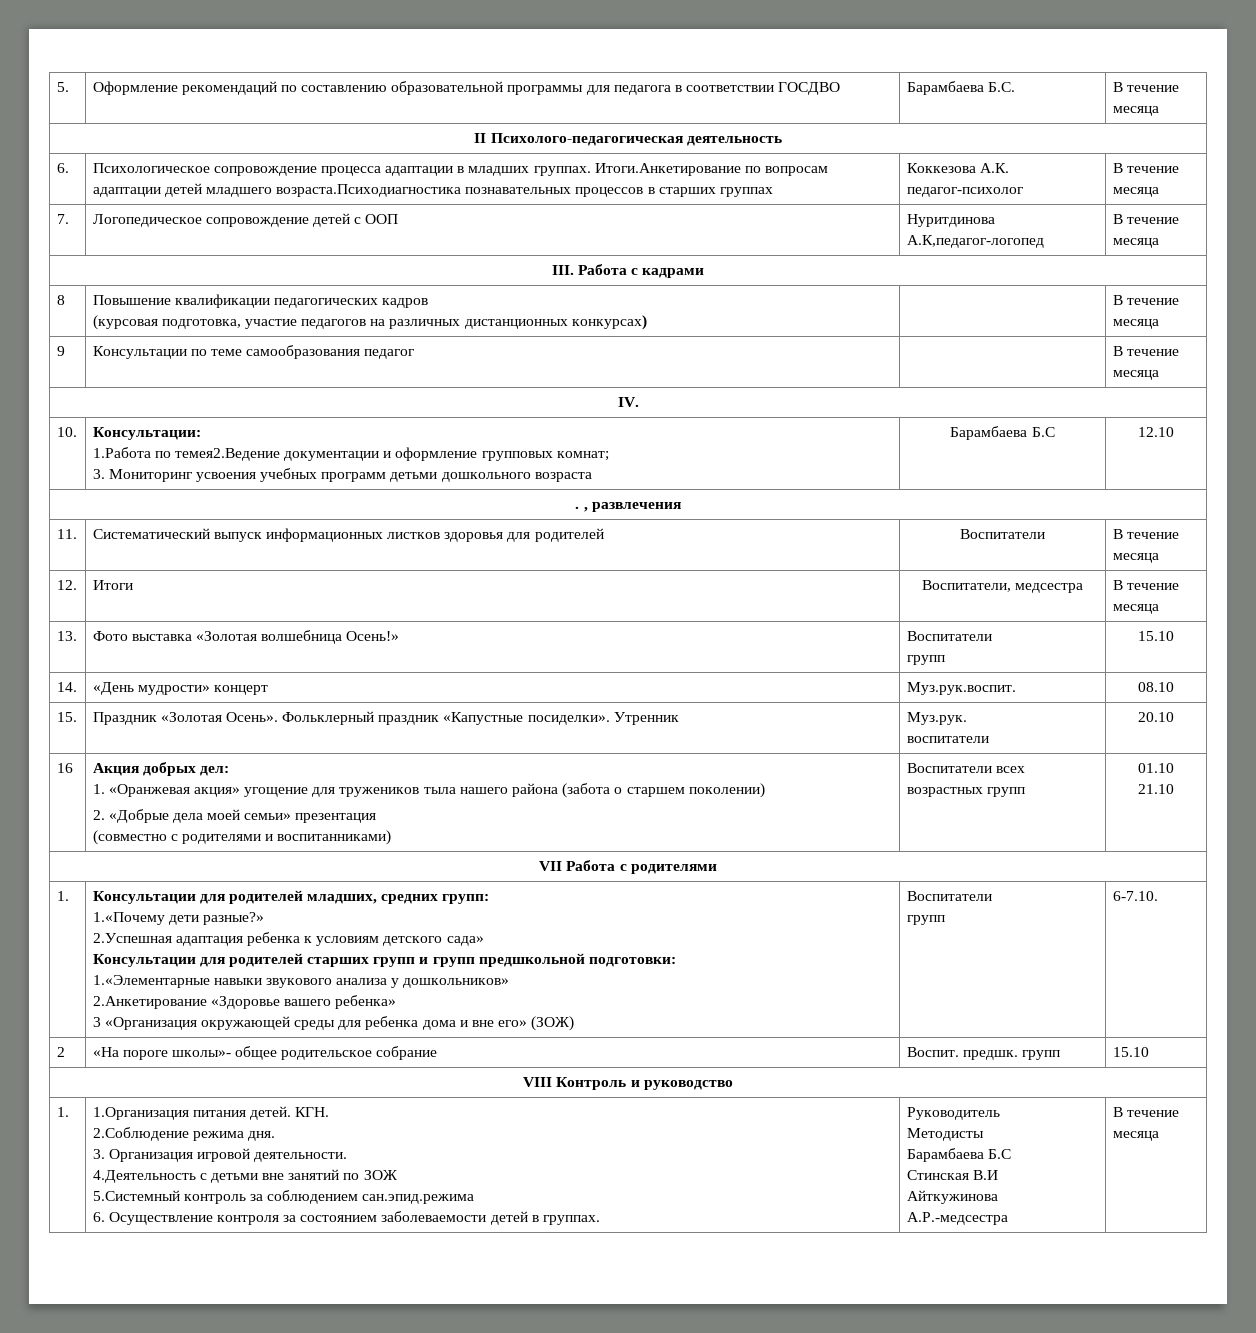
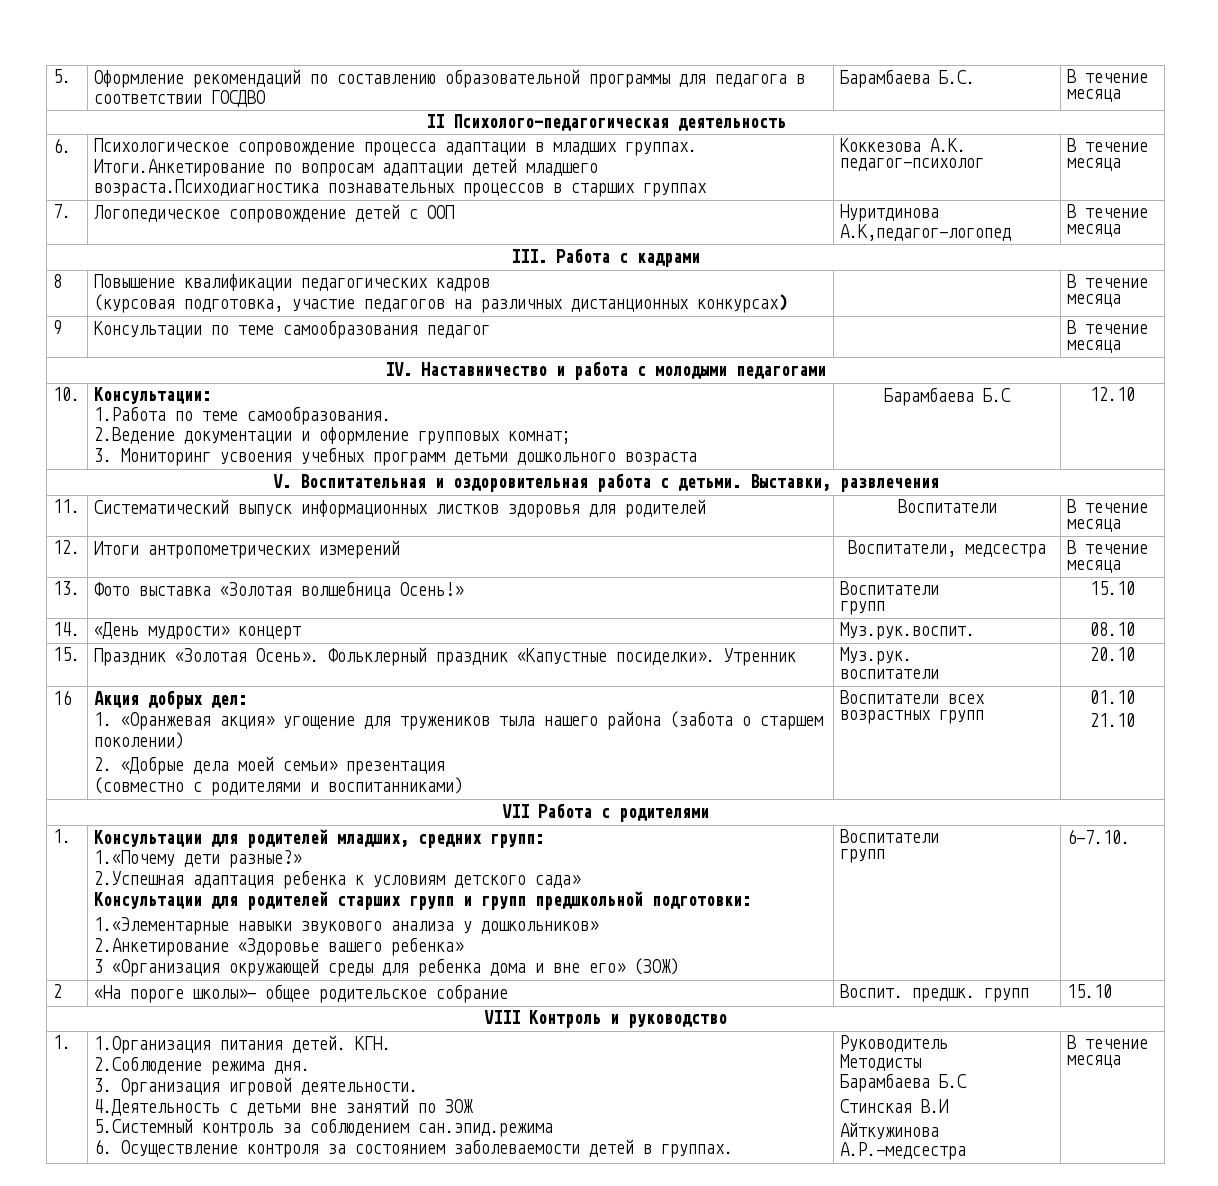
- IV.
+ IV. Наставничество и работа с молодыми педагогами
  10. | Консультации:
- 1.Работа по темея2.Ведение документации и оформление групповых комнат;
+ 1.Работа по теме самообразования.
+ 2.Ведение документации и оформление групповых комнат;
- . , развлечения
+ V. Воспитательная и оздоровительная работа с детьми. Выставки, развлечения
- 12. | Итоги | Воспитатели, медсестра | В течение месяца
+ 12. | Итоги антропометрических измерений | Воспитатели, медсестра | В течение месяца

